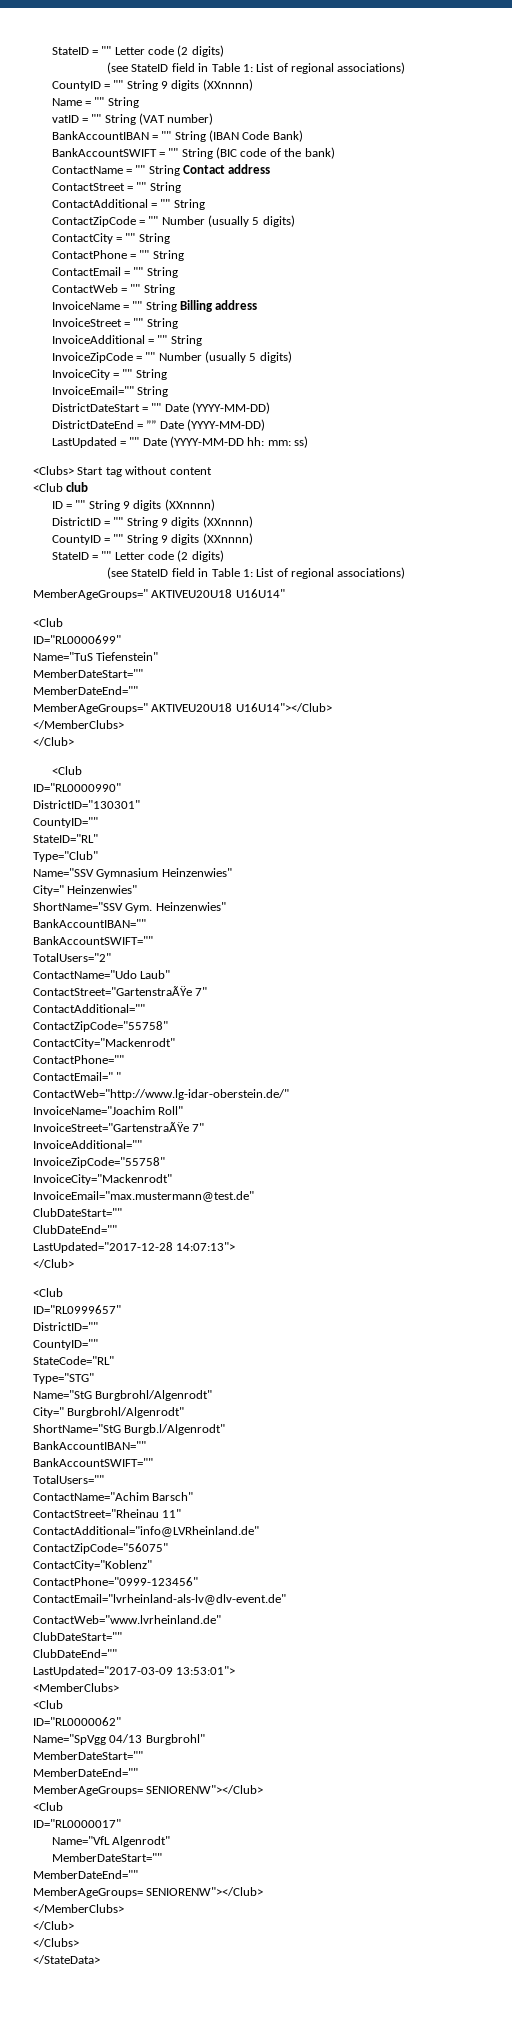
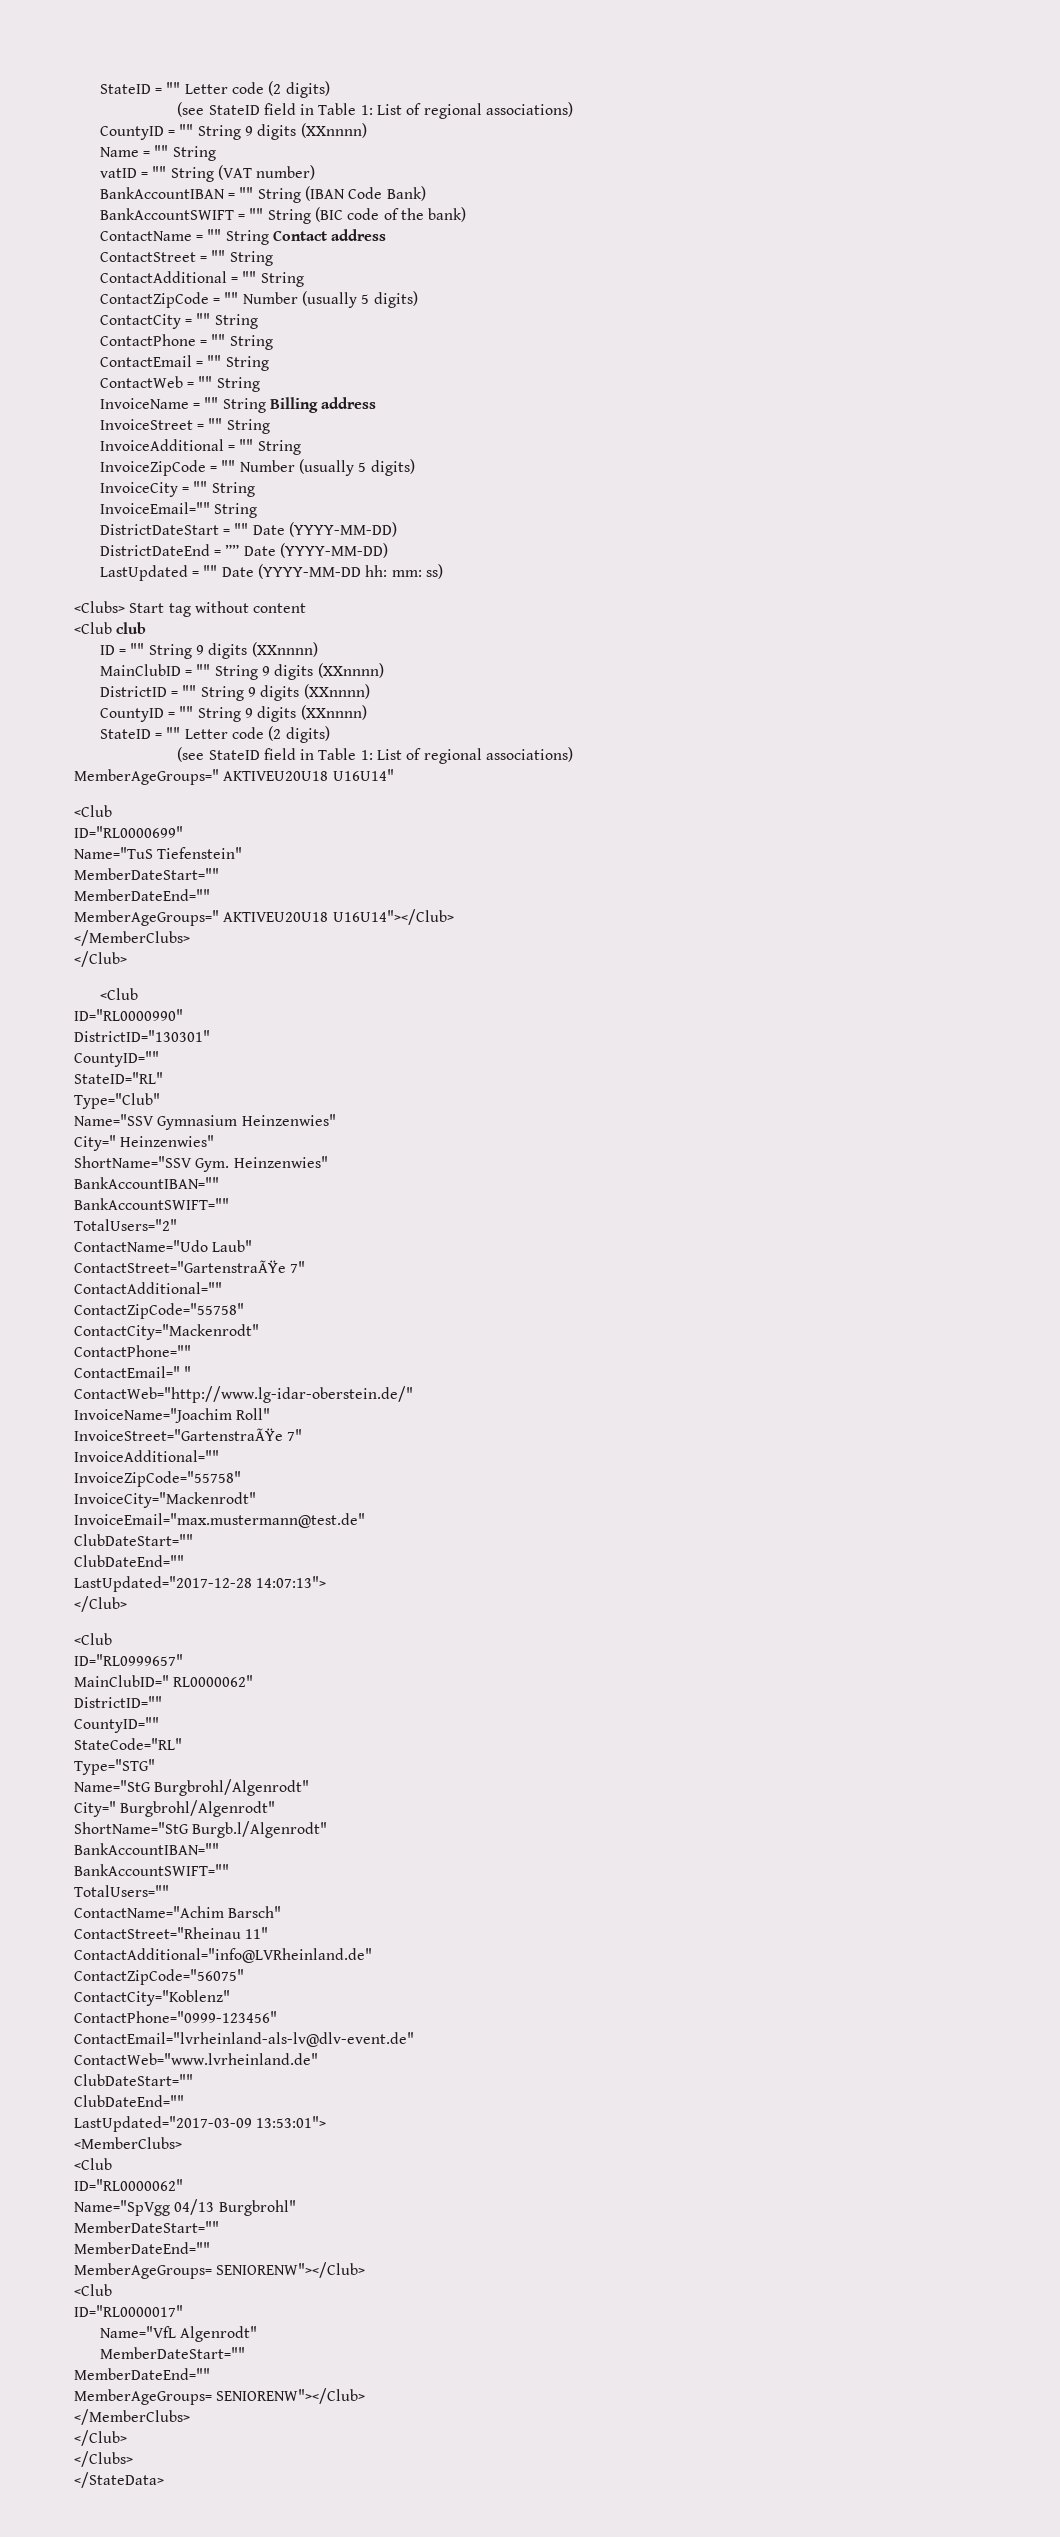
+ MainClubID = "" String 9 digits (XXnnnn)
+ MainClubID=" RL0000062"

